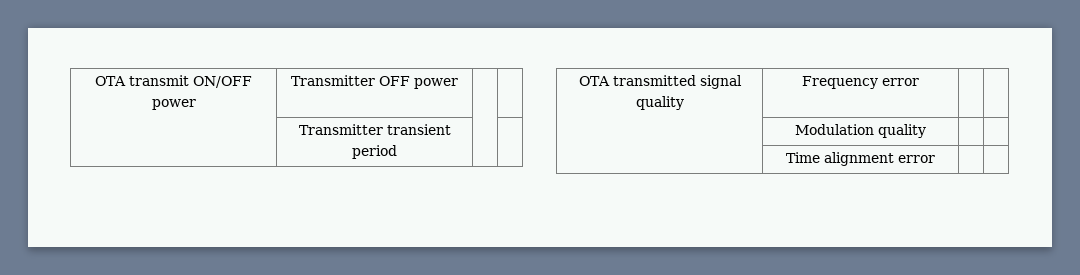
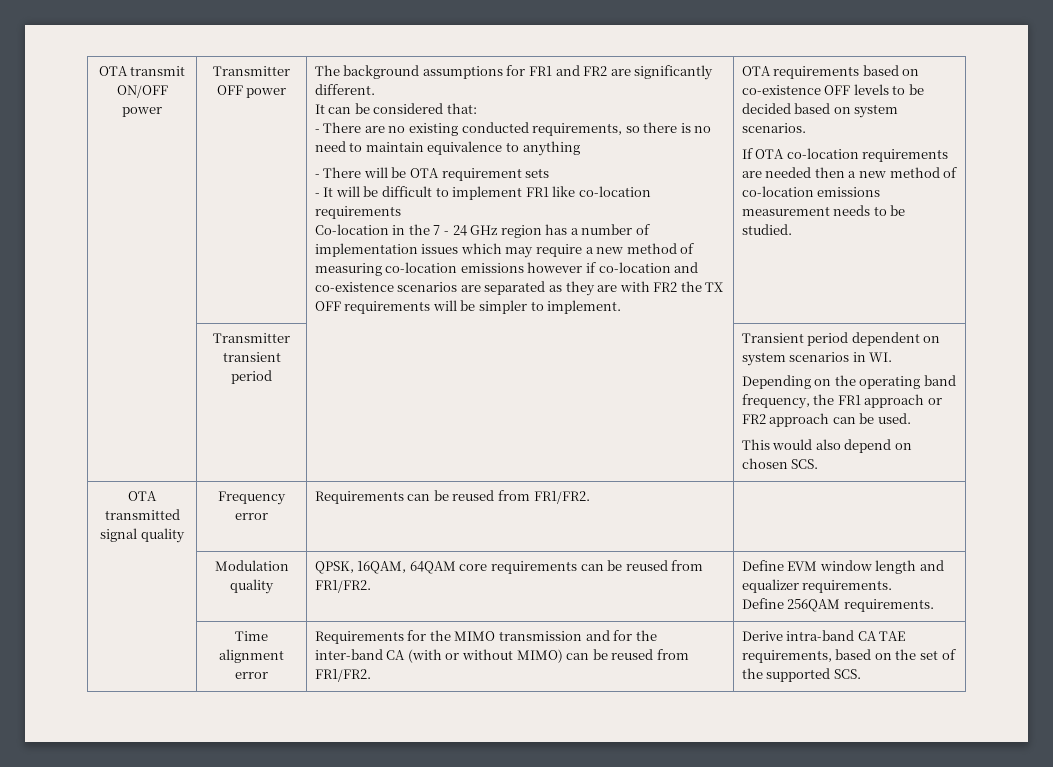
- | Transmitter transient period | |
+ The background assumptions for FR1 and FR2 are significantly different.
+ It can be considered that:
+ - There are no existing conducted requirements, so there is no need to maintain equivalence to anything
+ - There will be OTA requirement sets
+ - It will be difficult to implement FR1 like co-location requirements
+ Co-location in the 7 - 24 GHz region has a number of implementation issues which may require a new method of measuring co-location emissions however if co-location and co-existence scenarios are separated as they are with FR2 the TX OFF requirements will be simpler to implement. | OTA requirements based on co-existence OFF levels to be decided based on system scenarios.
+ If OTA co-location requirements are needed then a new method of co-location emissions measurement needs to be studied.
+ | Transmitter transient period | | Transient period dependent on system scenarios in WI.
+ Depending on the operating band frequency, the FR1 approach or FR2 approach can be used.
+ This would also depend on chosen SCS.
- OTA transmitted signal quality | Frequency error | |
- | Modulation quality | |
- | Time alignment error | |
+ OTA transmitted signal quality | Frequency error | Requirements can be reused from FR1/FR2. |
+ | Modulation quality | QPSK, 16QAM, 64QAM core requirements can be reused from FR1/FR2. | Define EVM window length and equalizer requirements.
+ Define 256QAM requirements.
+ | Time alignment error | Requirements for the MIMO transmission and for the inter-band CA (with or without MIMO) can be reused from FR1/FR2. | Derive intra-band CA TAE requirements, based on the set of the supported SCS.

